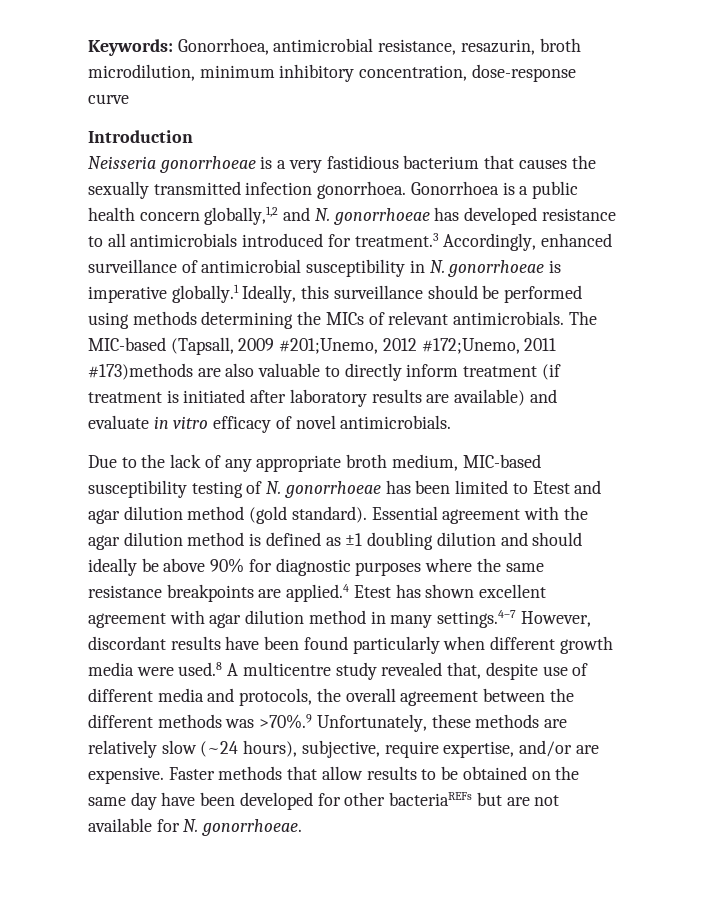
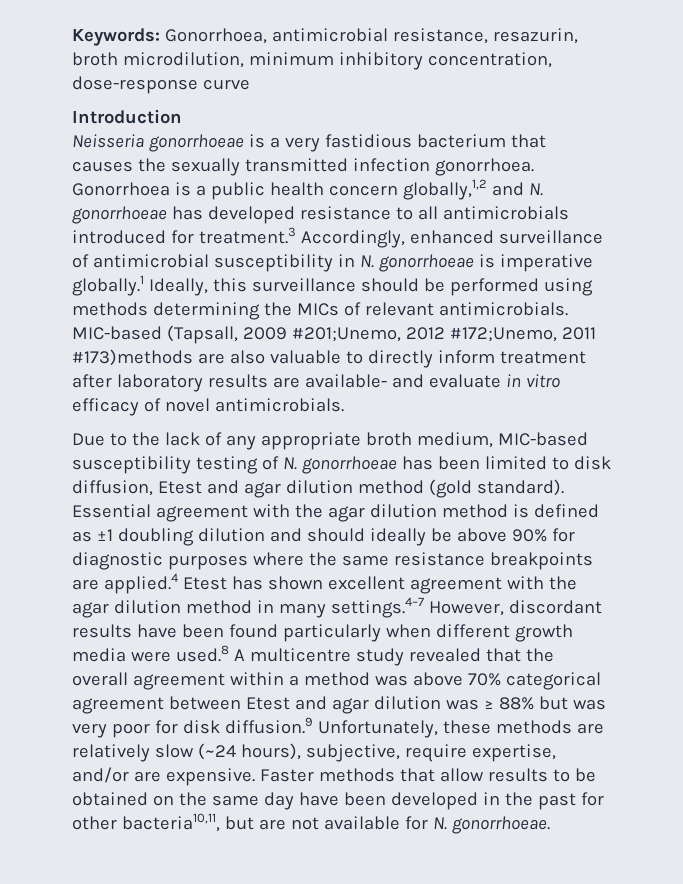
- The MIC-based (Tapsall, 2009 #201;Unemo, 2012 #172;Unemo, 2011 #173)methods are also valuable to directly inform treatment (if treatment is initiated after laboratory results are available) and evaluate in vitro efficacy of novel antimicrobials.
+ MIC-based (Tapsall, 2009 #201;Unemo, 2012 #172;Unemo, 2011 #173)methods are also valuable to directly inform treatment after laboratory results are available- and evaluate in vitro efficacy of novel antimicrobials.
- Due to the lack of any appropriate broth medium, MIC-based susceptibility testing of N. gonorrhoeae has been limited to Etest and agar dilution method (gold standard).
+ Due to the lack of any appropriate broth medium, MIC-based susceptibility testing of N. gonorrhoeae has been limited to disk diffusion, Etest and agar dilution method (gold standard).
- Essential agreement with the agar dilution method is defined as ±1 doubling dilution and should ideally be above 90% for diagnostic purposes where the same resistance breakpoints are applied.4 Etest has shown excellent agreement with agar dilution method in many settings.4–7 However, discordant results have been found particularly when different growth media were used.8 A multicentre study revealed that, despite use of different media and protocols, the overall agreement between the different methods was >70%.9 Unfortunately, these methods are relatively slow (~24 hours), subjective, require expertise, and/or are expensive.
+ Essential agreement with the agar dilution method is defined as ±1 doubling dilution and should ideally be above 90% for diagnostic purposes where the same resistance breakpoints are applied.4 Etest has shown excellent agreement with the agar dilution method in many settings.4–7 However, discordant results have been found particularly when different growth media were used.8 A multicentre study revealed that the overall agreement within a method was above 70% categorical agreement between Etest and agar dilution was ≥ 88% but was very poor for disk diffusion.9 Unfortunately, these methods are relatively slow (~24 hours), subjective, require expertise, and/or are expensive.
- Faster methods that allow results to be obtained on the same day have been developed for other bacteriaREFs but are not available for N. gonorrhoeae.
+ Faster methods that allow results to be obtained on the same day have been developed in the past for other bacteria10,11, but are not available for N. gonorrhoeae.

